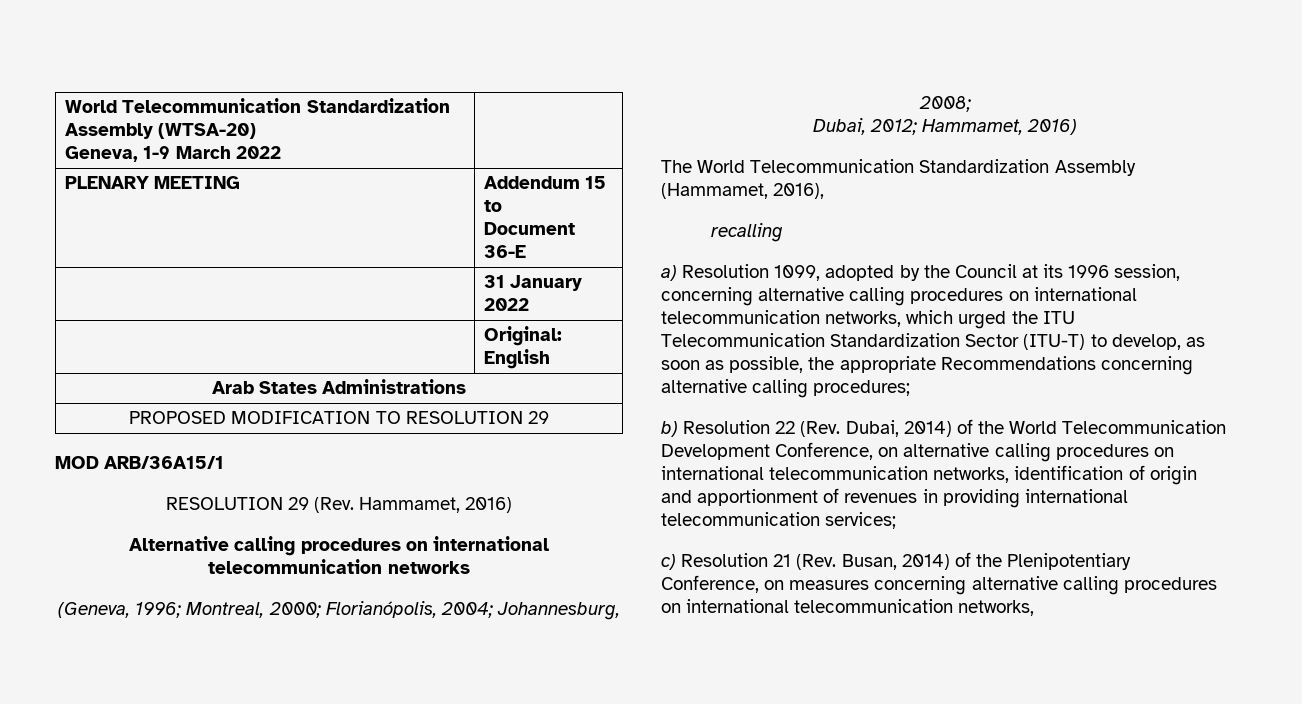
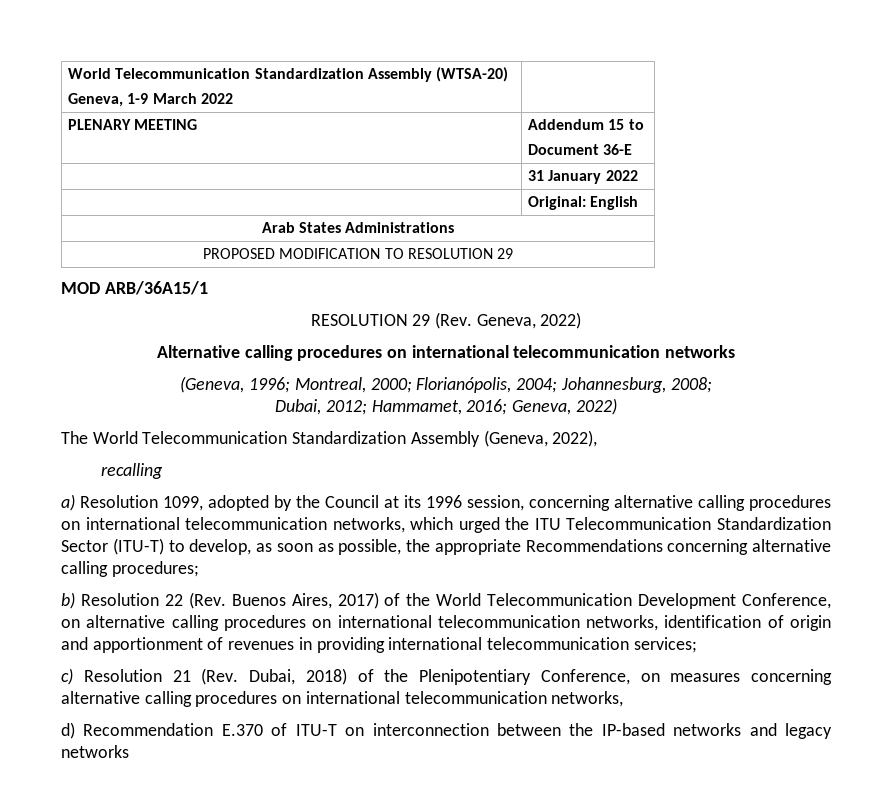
- RESOLUTION 29 (Rev. Hammamet, 2016)
+ RESOLUTION 29 (Rev. Geneva, 2022)
- Dubai, 2012; Hammamet, 2016)
+ Dubai, 2012; Hammamet, 2016; Geneva, 2022)
- The World Telecommunication Standardization Assembly (Hammamet, 2016),
+ The World Telecommunication Standardization Assembly (Geneva, 2022),
- b) Resolution 22 (Rev. Dubai, 2014) of the World Telecommunication Development Conference, on alternative calling procedures on international telecommunication networks, identification of origin and apportionment of revenues in providing international telecommunication services;
+ b) Resolution 22 (Rev. Buenos Aires, 2017) of the World Telecommunication Development Conference, on alternative calling procedures on international telecommunication networks, identification of origin and apportionment of revenues in providing international telecommunication services;
- c) Resolution 21 (Rev. Busan, 2014) of the Plenipotentiary Conference, on measures concerning alternative calling procedures on international telecommunication networks,
+ c) Resolution 21 (Rev. Dubai, 2018) of the Plenipotentiary Conference, on measures concerning alternative calling procedures on international telecommunication networks,
+ d) Recommendation E.370 of ITU-T on interconnection between the IP-based networks and legacy networks

